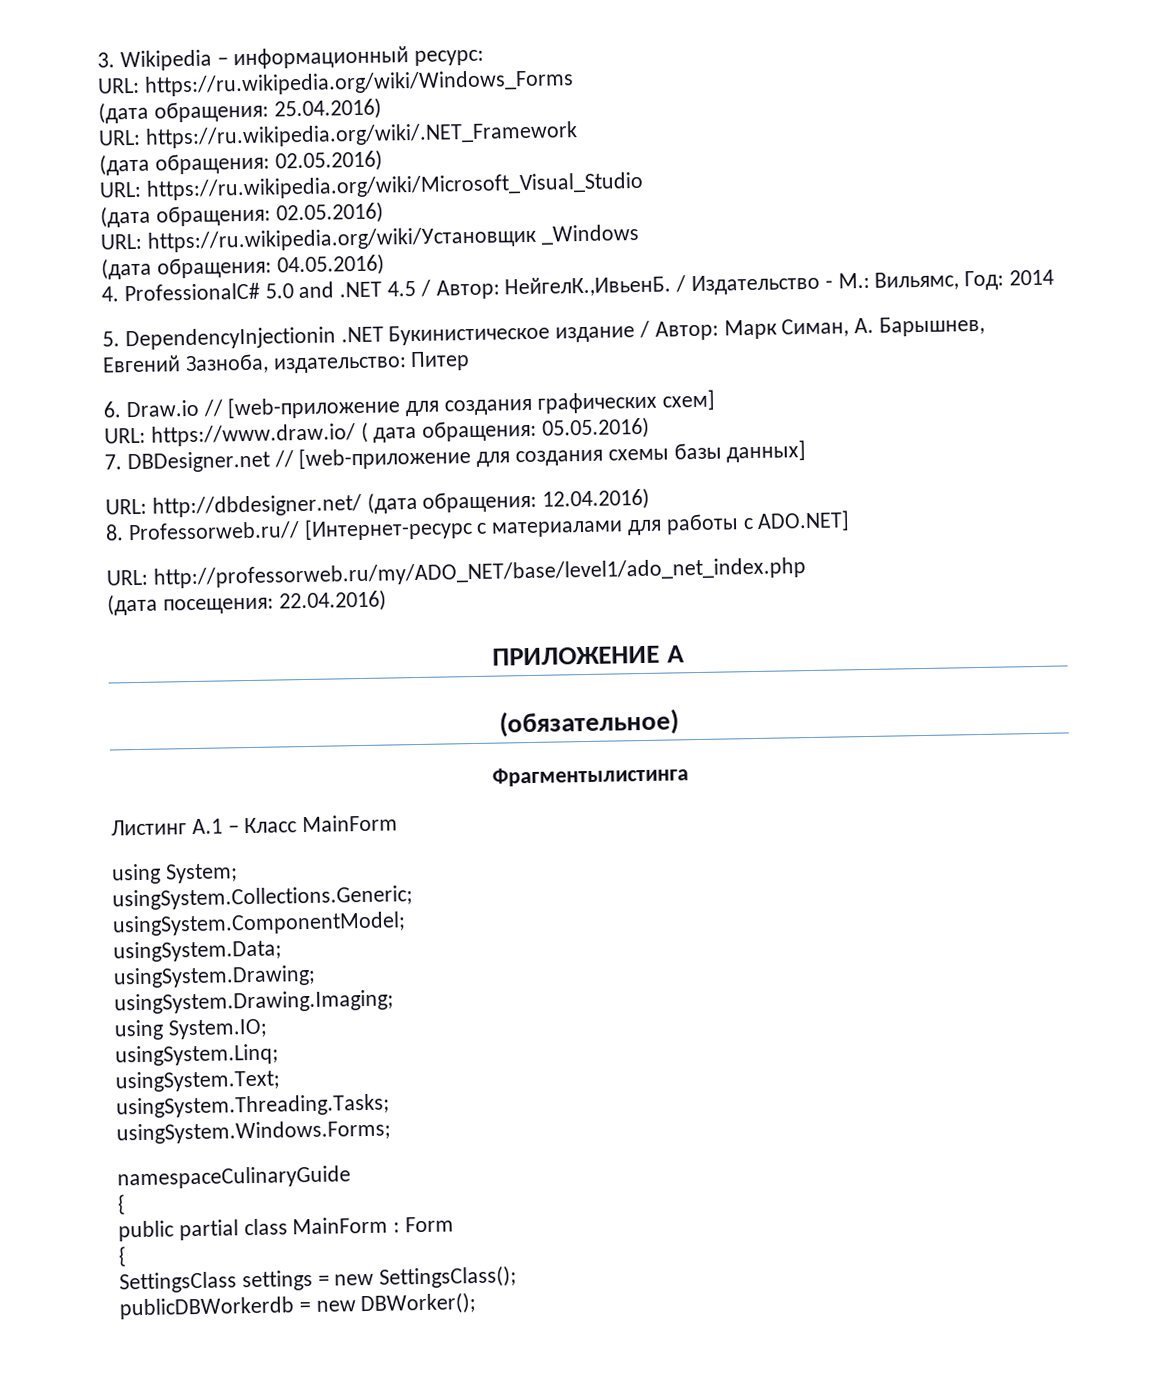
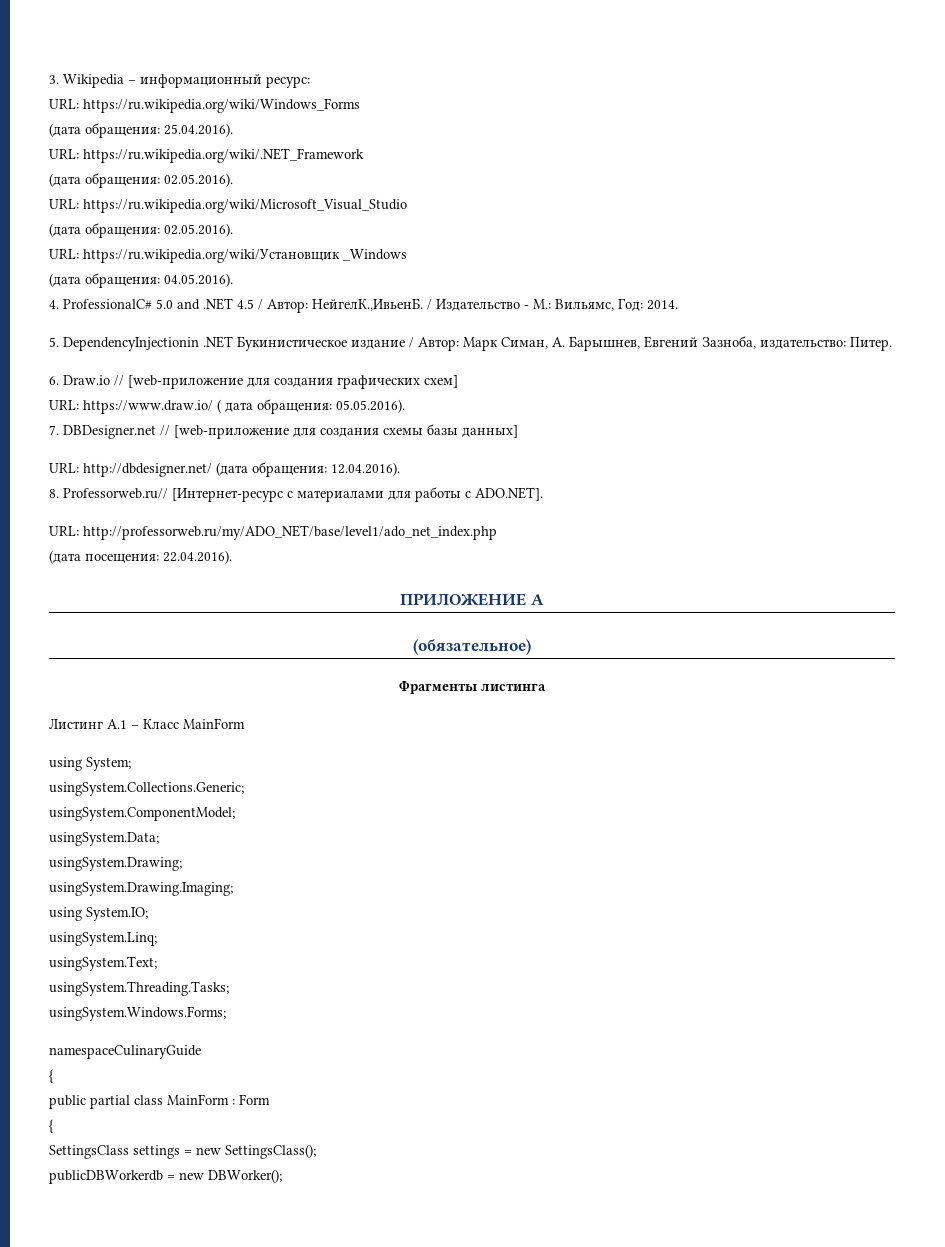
- (дата обращения: 25.04.2016)
+ (дата обращения: 25.04.2016).
  URL: https://ru.wikipedia.org/wiki/.NET_Framework
- (дата обращения: 02.05.2016)
+ (дата обращения: 02.05.2016).
  URL: https://ru.wikipedia.org/wiki/Microsoft_Visual_Studio
- (дата обращения: 02.05.2016)
+ (дата обращения: 02.05.2016).
- (дата обращения: 04.05.2016)
+ (дата обращения: 04.05.2016).
- 4. ProfessionalC# 5.0 and .NET 4.5 / Автор: НейгелК.,ИвьенБ. / Издательство - М.: Вильямс, Год: 2014
+ 4. ProfessionalC# 5.0 and .NET 4.5 / Автор: НейгелК.,ИвьенБ. / Издательство - М.: Вильямс, Год: 2014.
- 5. DependencyInjectionin .NET Букинистическое издание / Автор: Марк Симан, А. Барышнев, Евгений Зазноба, издательство: Питер
+ 5. DependencyInjectionin .NET Букинистическое издание / Автор: Марк Симан, А. Барышнев, Евгений Зазноба, издательство: Питер.
- URL: https://www.draw.io/ ( дата обращения: 05.05.2016)
+ URL: https://www.draw.io/ ( дата обращения: 05.05.2016).
- URL: http://dbdesigner.net/ (дата обращения: 12.04.2016)
+ URL: http://dbdesigner.net/ (дата обращения: 12.04.2016).
- 8. Professorweb.ru// [Интернет-ресурс с материалами для работы с ADO.NET]
+ 8. Professorweb.ru// [Интернет-ресурс с материалами для работы с ADO.NET].
- (дата посещения: 22.04.2016)
+ (дата посещения: 22.04.2016).
- Фрагментылистинга
+ Фрагменты листинга

